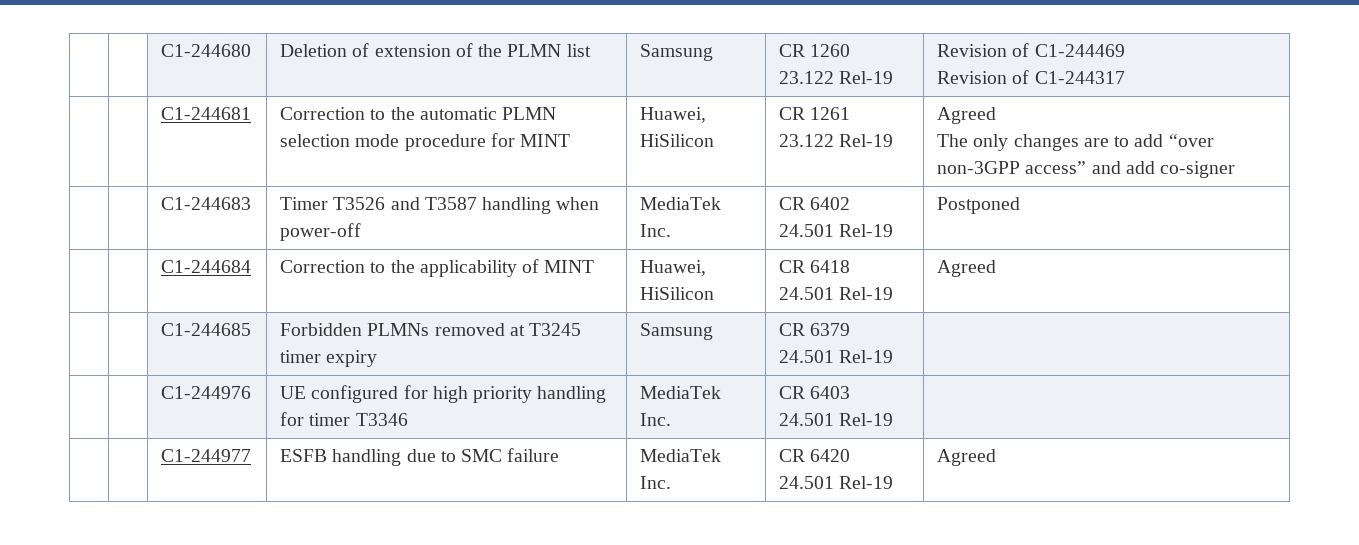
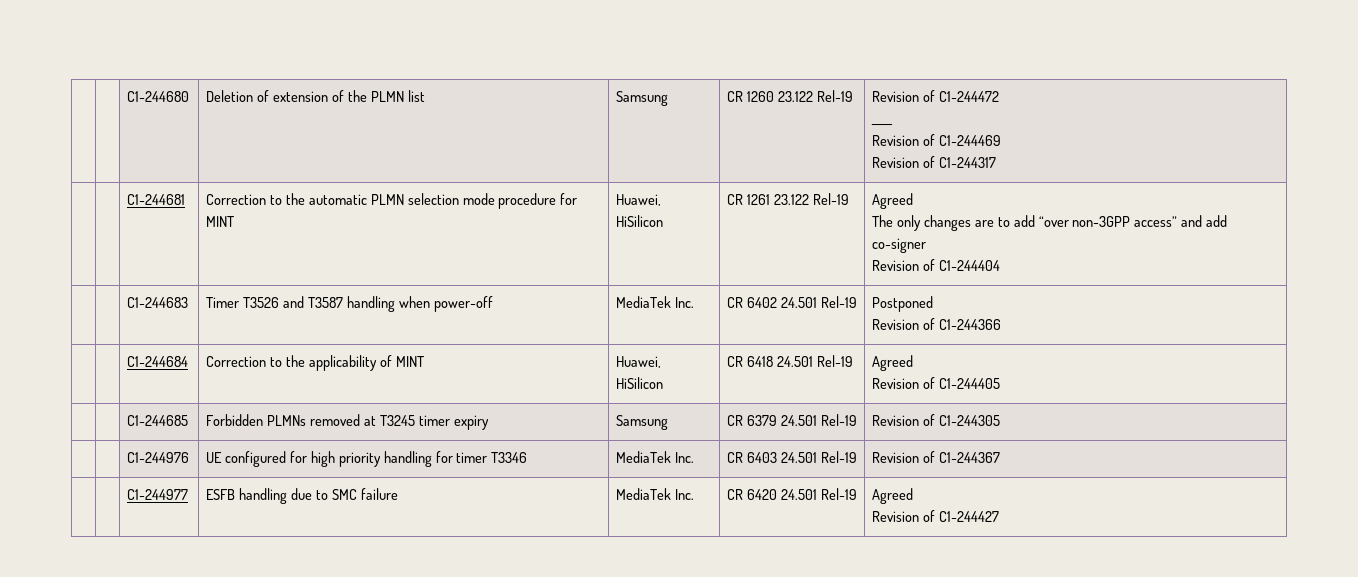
- | | C1-244680 | Deletion of extension of the PLMN list | Samsung | CR 1260 23.122 Rel-19 | Revision of C1-244469
+ | | C1-244680 | Deletion of extension of the PLMN list | Samsung | CR 1260 23.122 Rel-19 | Revision of C1-244472
+ ____
+ Revision of C1-244469
  | | C1-244681 | Correction to the automatic PLMN selection mode procedure for MINT | Huawei, HiSilicon | CR 1261 23.122 Rel-19 | Agreed
  The only changes are to add “over non-3GPP access” and add co-signer
+ Revision of C1-244404
  | | C1-244683 | Timer T3526 and T3587 handling when power-off | MediaTek Inc. | CR 6402 24.501 Rel-19 | Postponed
+ Revision of C1-244366
  | | C1-244684 | Correction to the applicability of MINT | Huawei, HiSilicon | CR 6418 24.501 Rel-19 | Agreed
+ Revision of C1-244405
- | | C1-244685 | Forbidden PLMNs removed at T3245 timer expiry | Samsung | CR 6379 24.501 Rel-19 |
+ | | C1-244685 | Forbidden PLMNs removed at T3245 timer expiry | Samsung | CR 6379 24.501 Rel-19 | Revision of C1-244305
- | | C1-244976 | UE configured for high priority handling for timer T3346 | MediaTek Inc. | CR 6403 24.501 Rel-19 |
+ | | C1-244976 | UE configured for high priority handling for timer T3346 | MediaTek Inc. | CR 6403 24.501 Rel-19 | Revision of C1-244367
  | | C1-244977 | ESFB handling due to SMC failure | MediaTek Inc. | CR 6420 24.501 Rel-19 | Agreed
+ Revision of C1-244427

